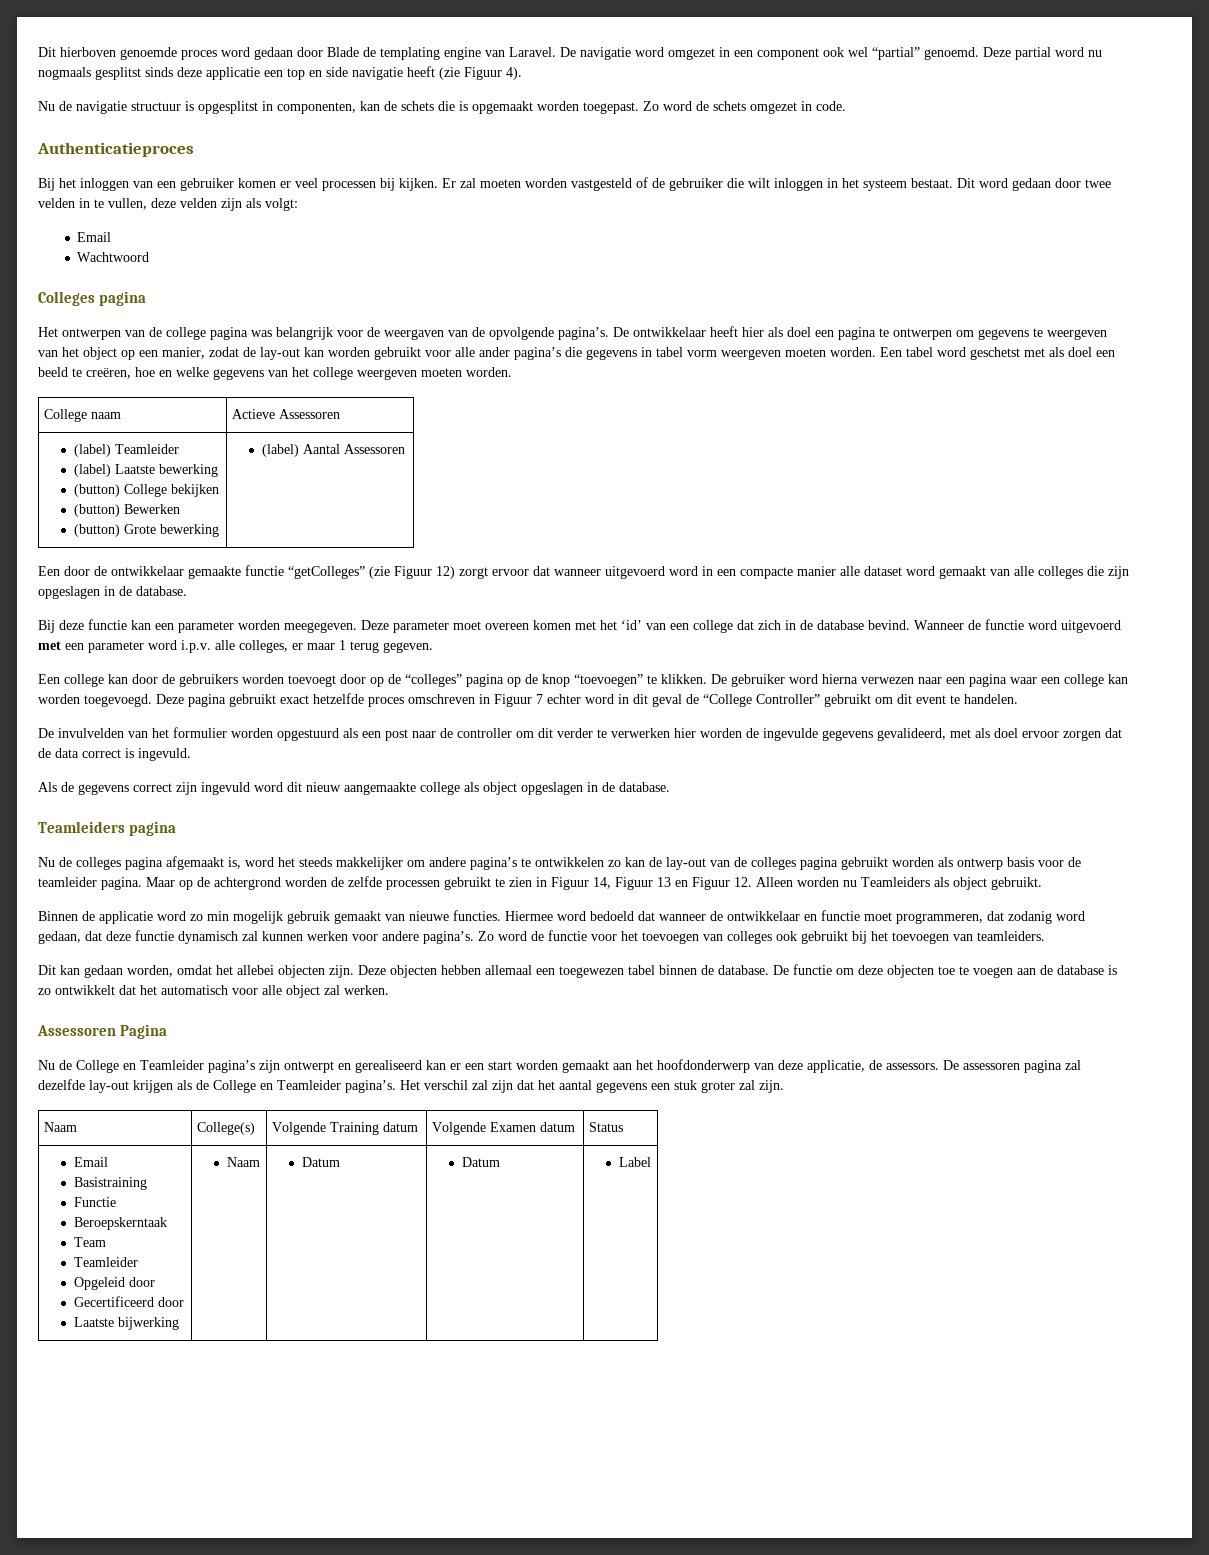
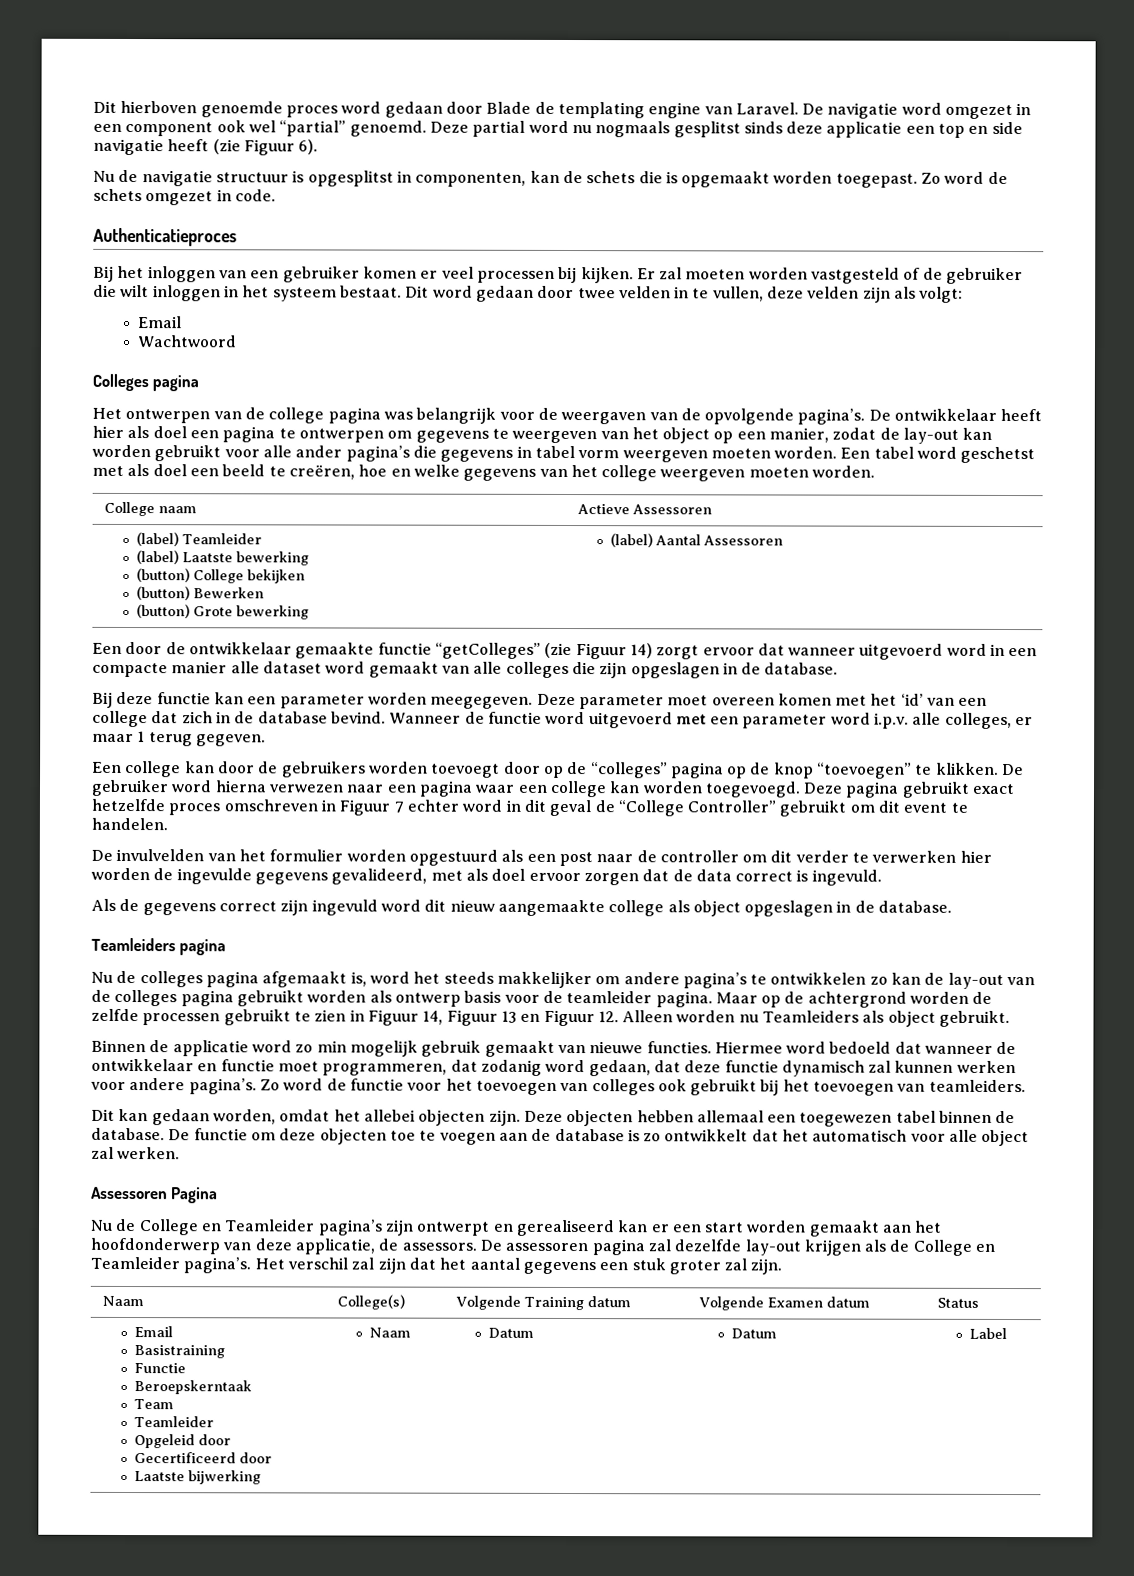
- Deze partial word nu nogmaals gesplitst sinds deze applicatie een top en side navigatie heeft (zie Figuur 4).
+ Deze partial word nu nogmaals gesplitst sinds deze applicatie een top en side navigatie heeft (zie Figuur 6).
- Een door de ontwikkelaar gemaakte functie “getColleges” (zie Figuur 12) zorgt ervoor dat wanneer uitgevoerd word in een compacte manier alle dataset word gemaakt van alle colleges die zijn opgeslagen in de database.
+ Een door de ontwikkelaar gemaakte functie “getColleges” (zie Figuur 14) zorgt ervoor dat wanneer uitgevoerd word in een compacte manier alle dataset word gemaakt van alle colleges die zijn opgeslagen in de database.

